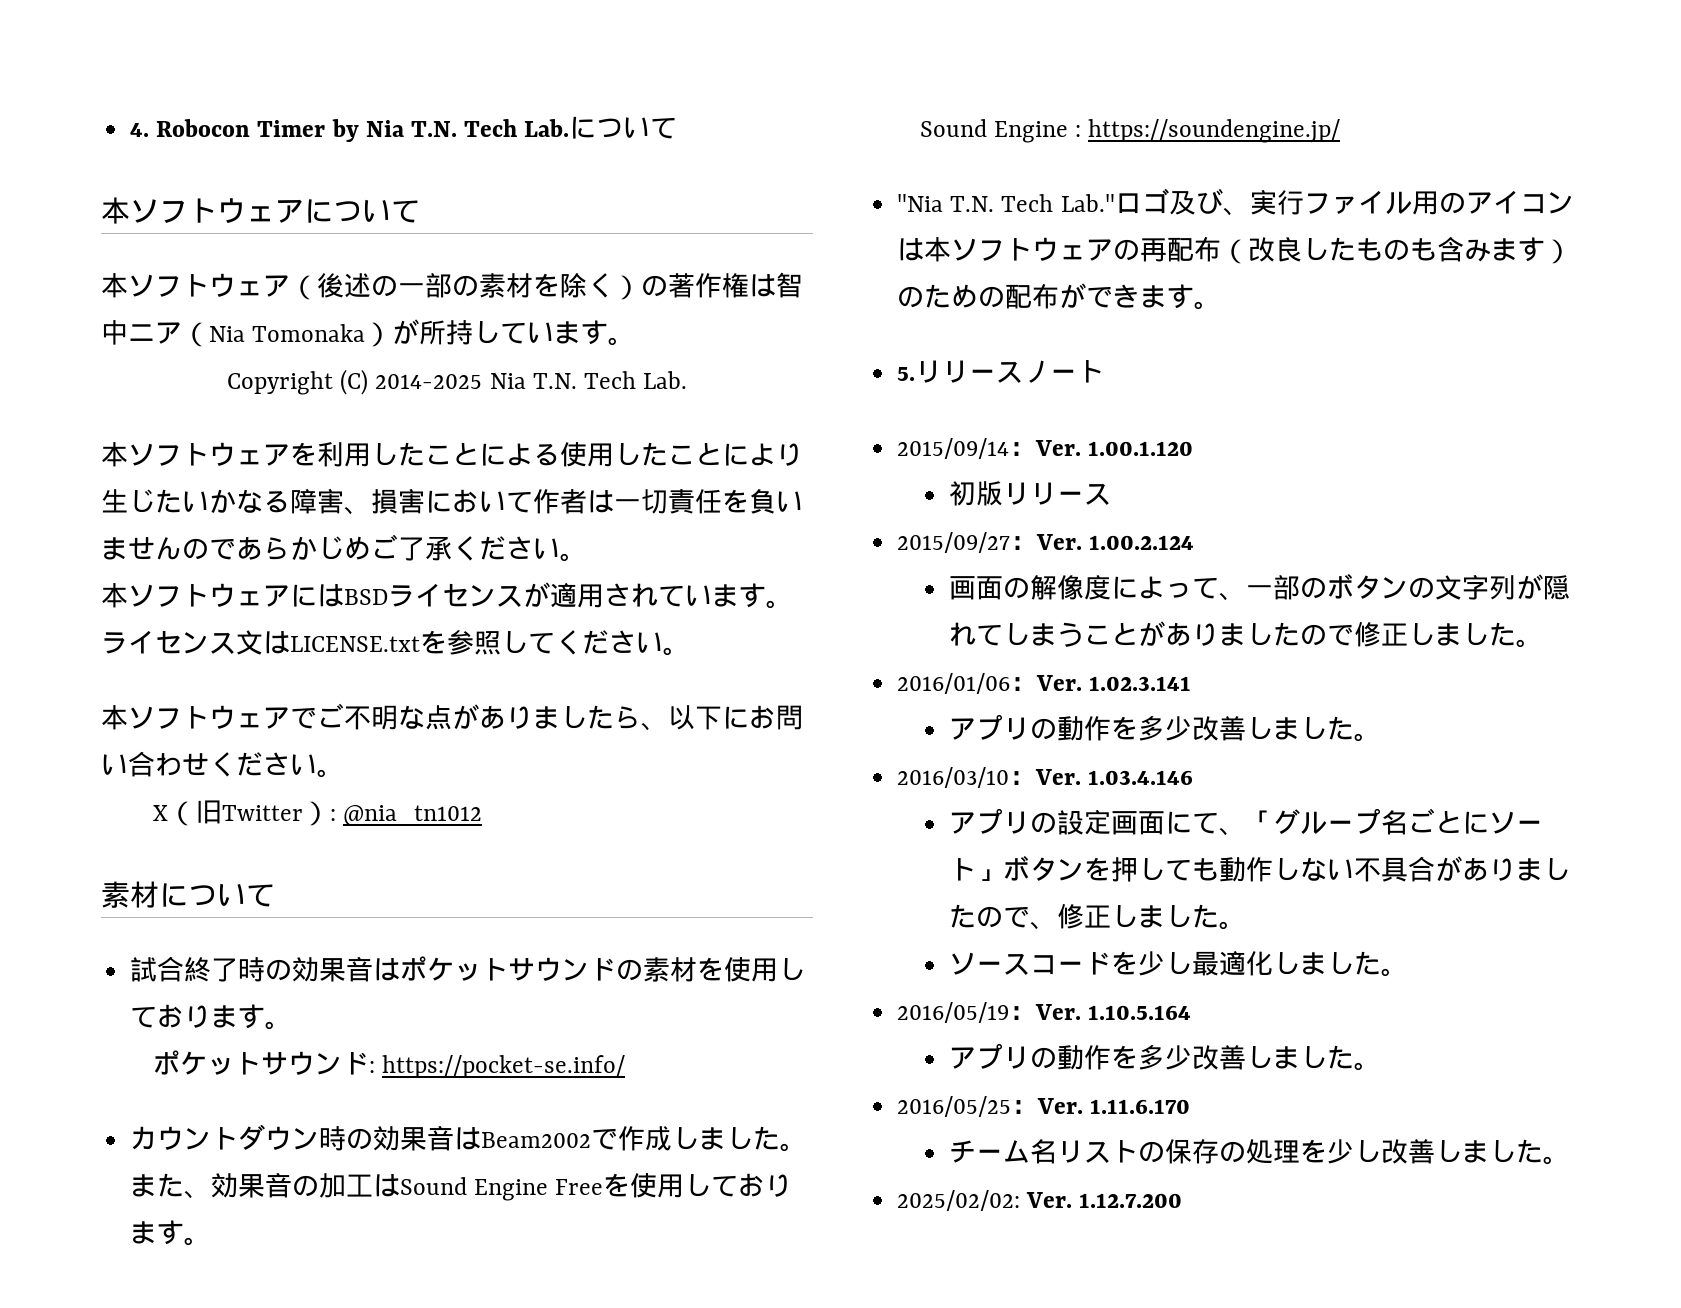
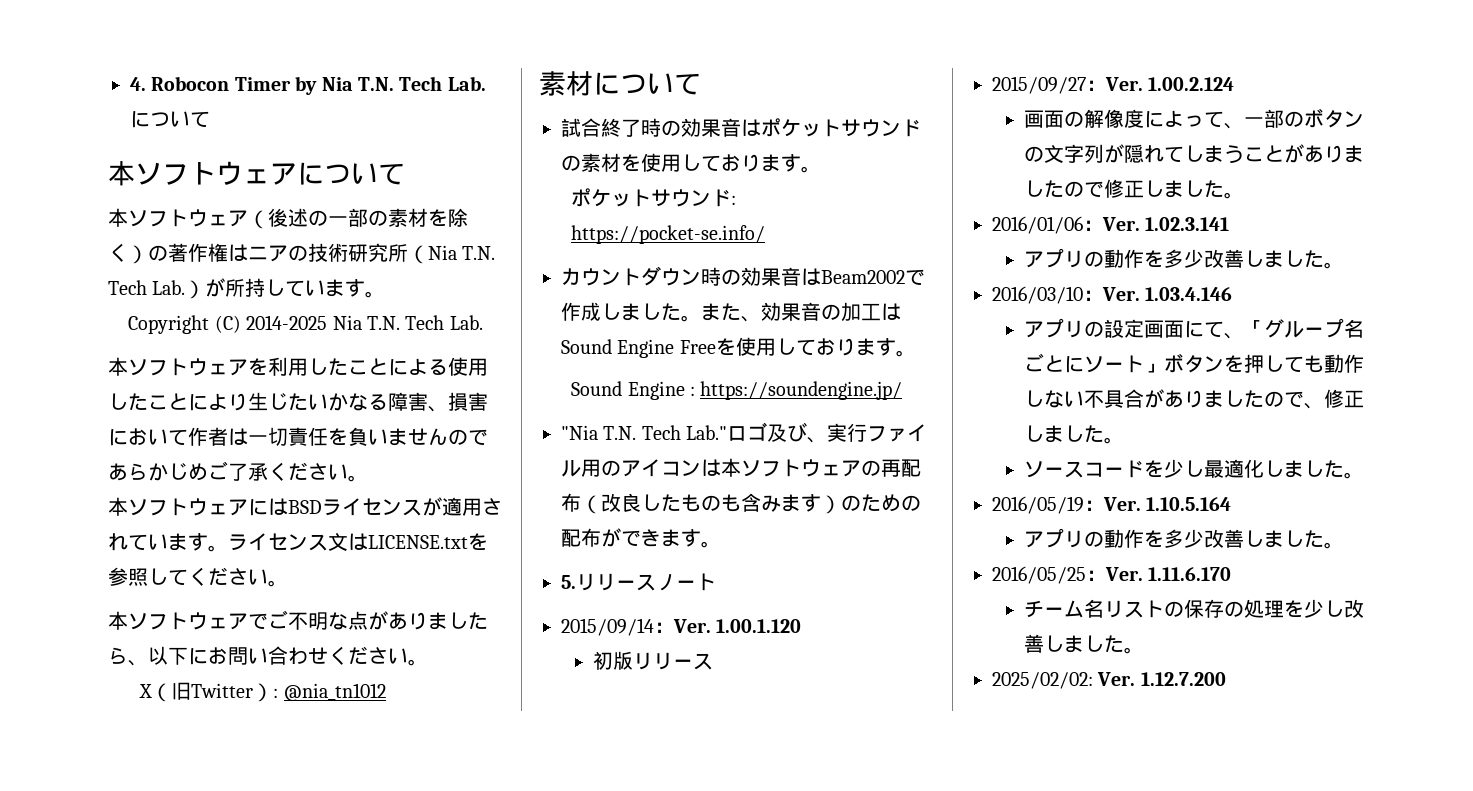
- 本ソフトウェア（後述の一部の素材を除く）の著作権は智中ニア（Nia Tomonaka）が所持しています。
+ 本ソフトウェア（後述の一部の素材を除く）の著作権はニアの技術研究所（Nia T.N. Tech Lab.）が所持しています。

